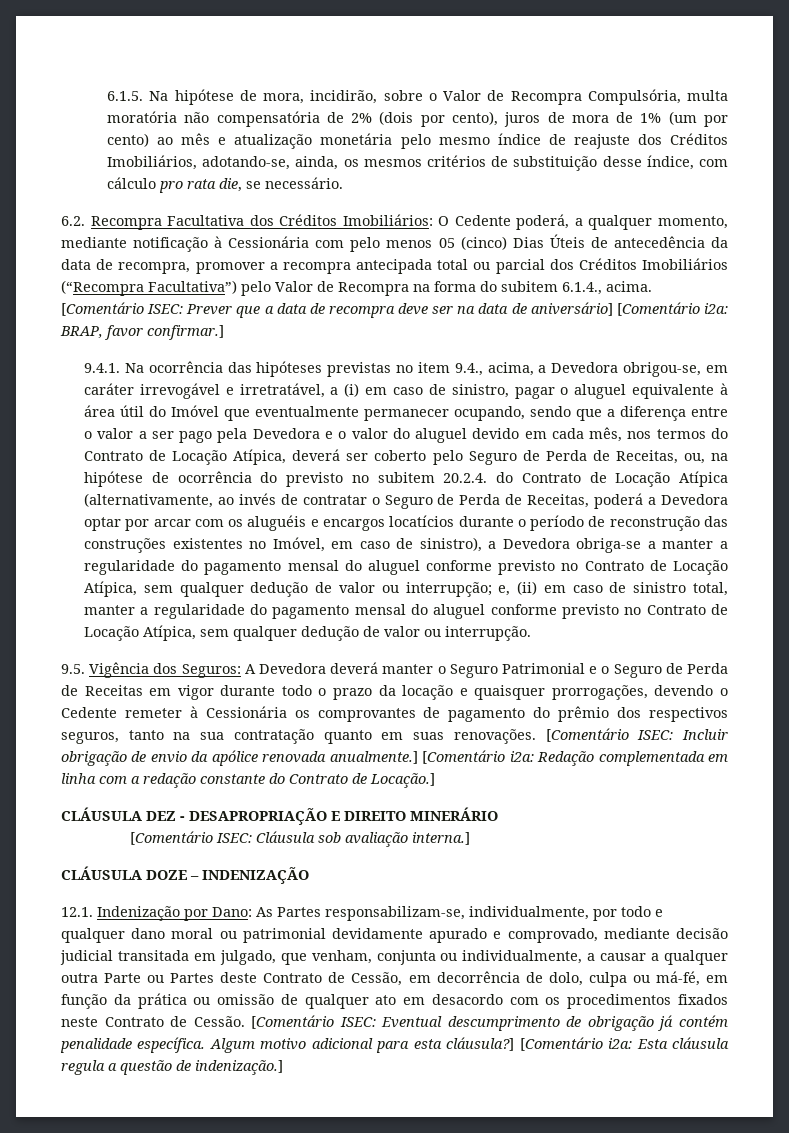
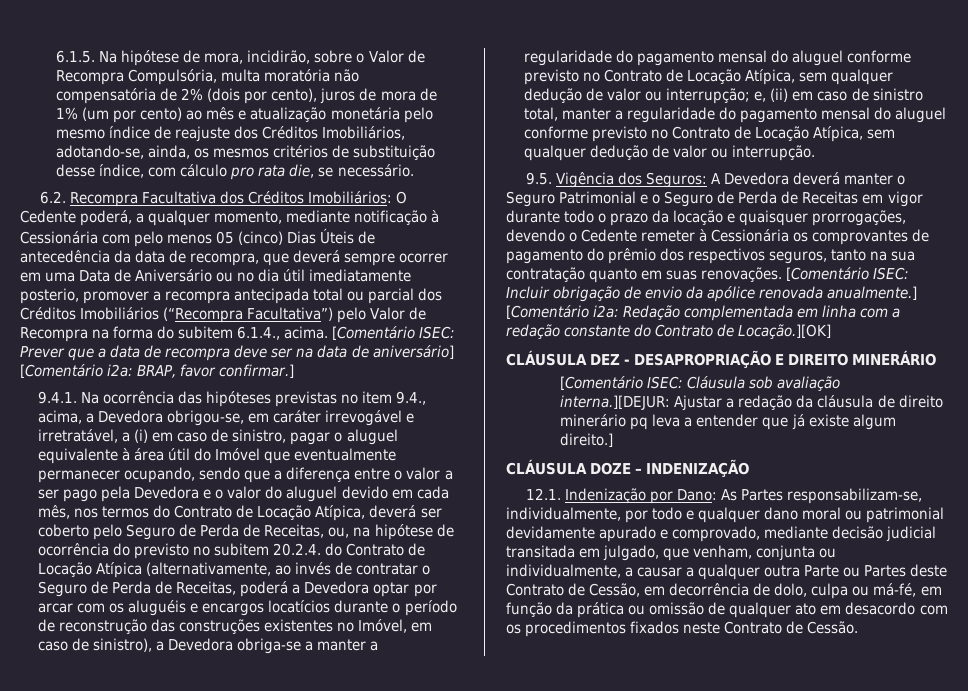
- 6.2. Recompra Facultativa dos Créditos Imobiliários: O Cedente poderá, a qualquer momento, mediante notificação à Cessionária com pelo menos 05 (cinco) Dias Úteis de antecedência da data de recompra, promover a recompra antecipada total ou parcial dos Créditos Imobiliários (“Recompra Facultativa”) pelo Valor de Recompra na forma do subitem 6.1.4., acima.
+ 6.2. Recompra Facultativa dos Créditos Imobiliários: O Cedente poderá, a qualquer momento, mediante notificação à Cessionária com pelo menos 05 (cinco) Dias Úteis de antecedência da data de recompra, que deverá sempre ocorrer em uma Data de Aniversário ou no dia útil imediatamente posterio, promover a recompra antecipada total ou parcial dos Créditos Imobiliários (“Recompra Facultativa”) pelo Valor de Recompra na forma do subitem 6.1.4., acima.
- [Comentário i2a: Redação complementada em linha com a redação constante do Contrato de Locação.]
+ [Comentário i2a: Redação complementada em linha com a redação constante do Contrato de Locação.][OK]
- [Comentário ISEC: Cláusula sob avaliação interna.]
+ [Comentário ISEC: Cláusula sob avaliação interna.][DEJUR: Ajustar a redação da cláusula de direito minerário pq leva a entender que já existe algum direito.]
- [Comentário ISEC: Eventual descumprimento de obrigação já contém penalidade específica. Algum motivo adicional para esta cláusula?] [Comentário i2a: Esta cláusula regula a questão de indenização.]

